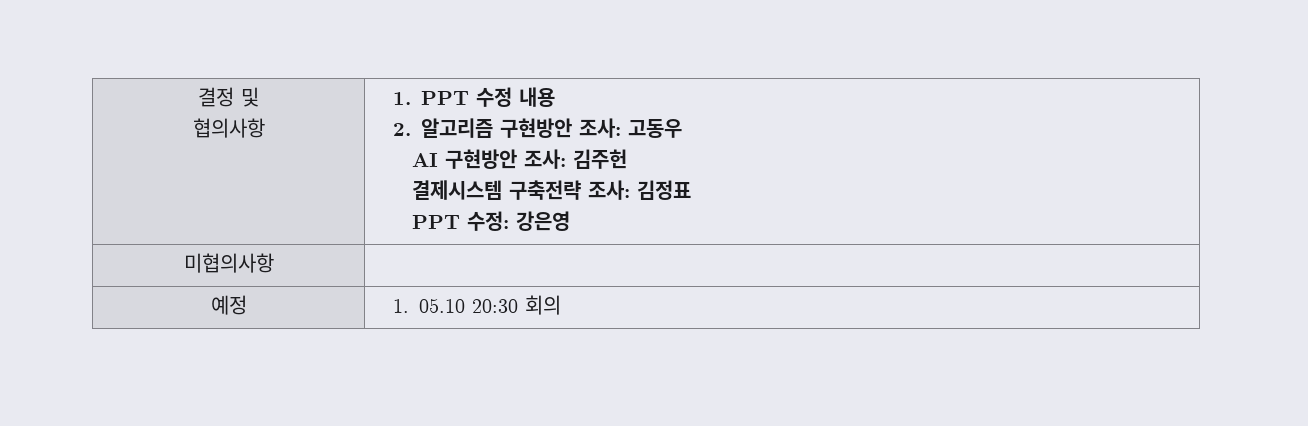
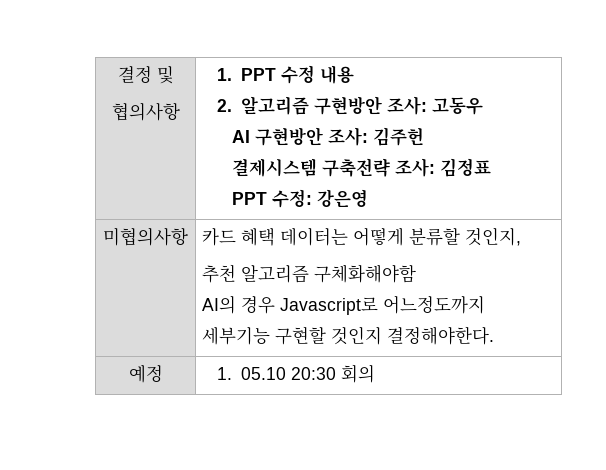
- 미협의사항 |
+ 미협의사항 | 카드 혜택 데이터는 어떻게 분류할 것인지,
+ 추천 알고리즘 구체화해야함
+ AI의 경우 Javascript로 어느정도까지 세부기능 구현할 것인지 결정해야한다.

